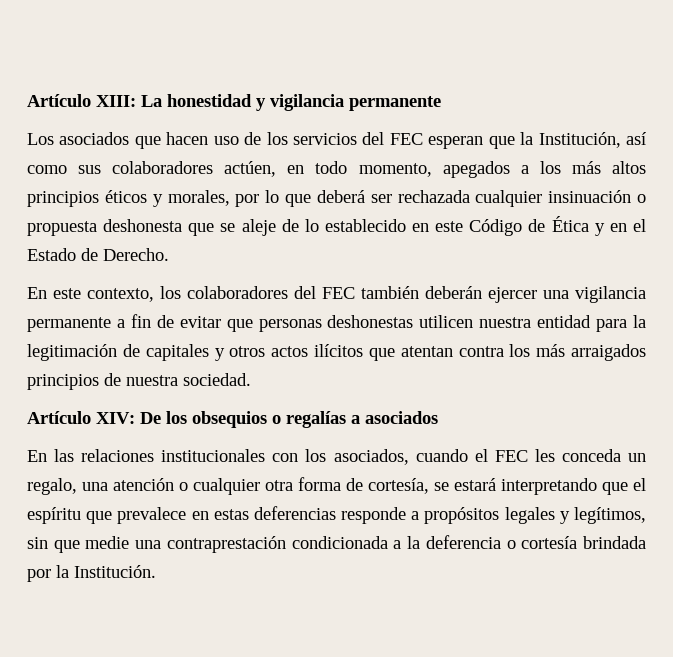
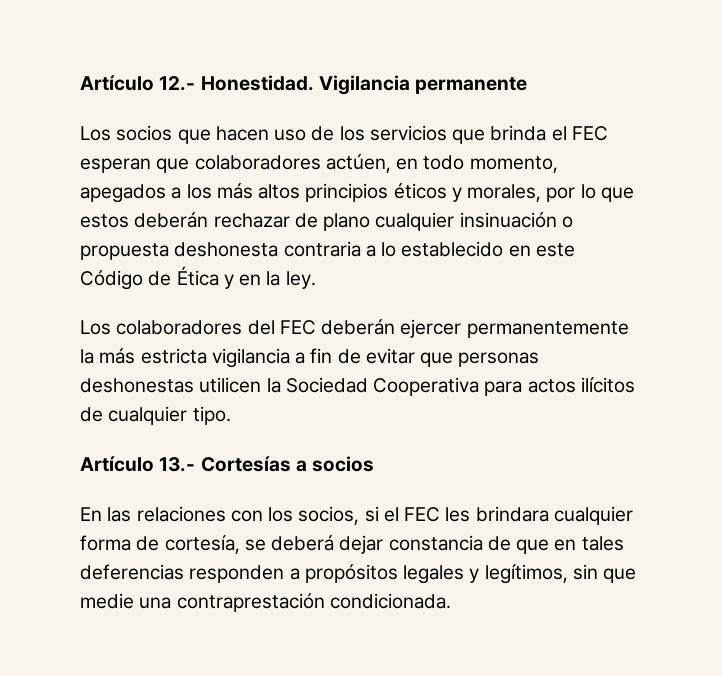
- Artículo XIII: La honestidad y vigilancia permanente
+ Artículo 12.- Honestidad. Vigilancia permanente
- Los asociados que hacen uso de los servicios del FEC esperan que la Institución, así como sus colaboradores actúen, en todo momento, apegados a los más altos principios éticos y morales, por lo que deberá ser rechazada cualquier insinuación o propuesta deshonesta que se aleje de lo establecido en este Código de Ética y en el Estado de Derecho.
- En este contexto, los colaboradores del FEC también deberán ejercer una vigilancia permanente a fin de evitar que personas deshonestas utilicen nuestra entidad para la legitimación de capitales y otros actos ilícitos que atentan contra los más arraigados principios de nuestra sociedad.
- Artículo XIV: De los obsequios o regalías a asociados
+ Los socios que hacen uso de los servicios que brinda el FEC esperan que colaboradores actúen, en todo momento, apegados a los más altos principios éticos y morales, por lo que estos deberán rechazar de plano cualquier insinuación o propuesta deshonesta contraria a lo establecido en este Código de Ética y en la ley.
+ Los colaboradores del FEC deberán ejercer permanentemente la más estricta vigilancia a fin de evitar que personas deshonestas utilicen la Sociedad Cooperativa para actos ilícitos de cualquier tipo.
+ Artículo 13.- Cortesías a socios
- En las relaciones institucionales con los asociados, cuando el FEC les conceda un regalo, una atención o cualquier otra forma de cortesía, se estará interpretando que el espíritu que prevalece en estas deferencias responde a propósitos legales y legítimos, sin que medie una contraprestación condicionada a la deferencia o cortesía brindada por la Institución.
+ En las relaciones con los socios, si el FEC les brindara cualquier forma de cortesía, se deberá dejar constancia de que en tales deferencias responden a propósitos legales y legítimos, sin que medie una contraprestación condicionada.

